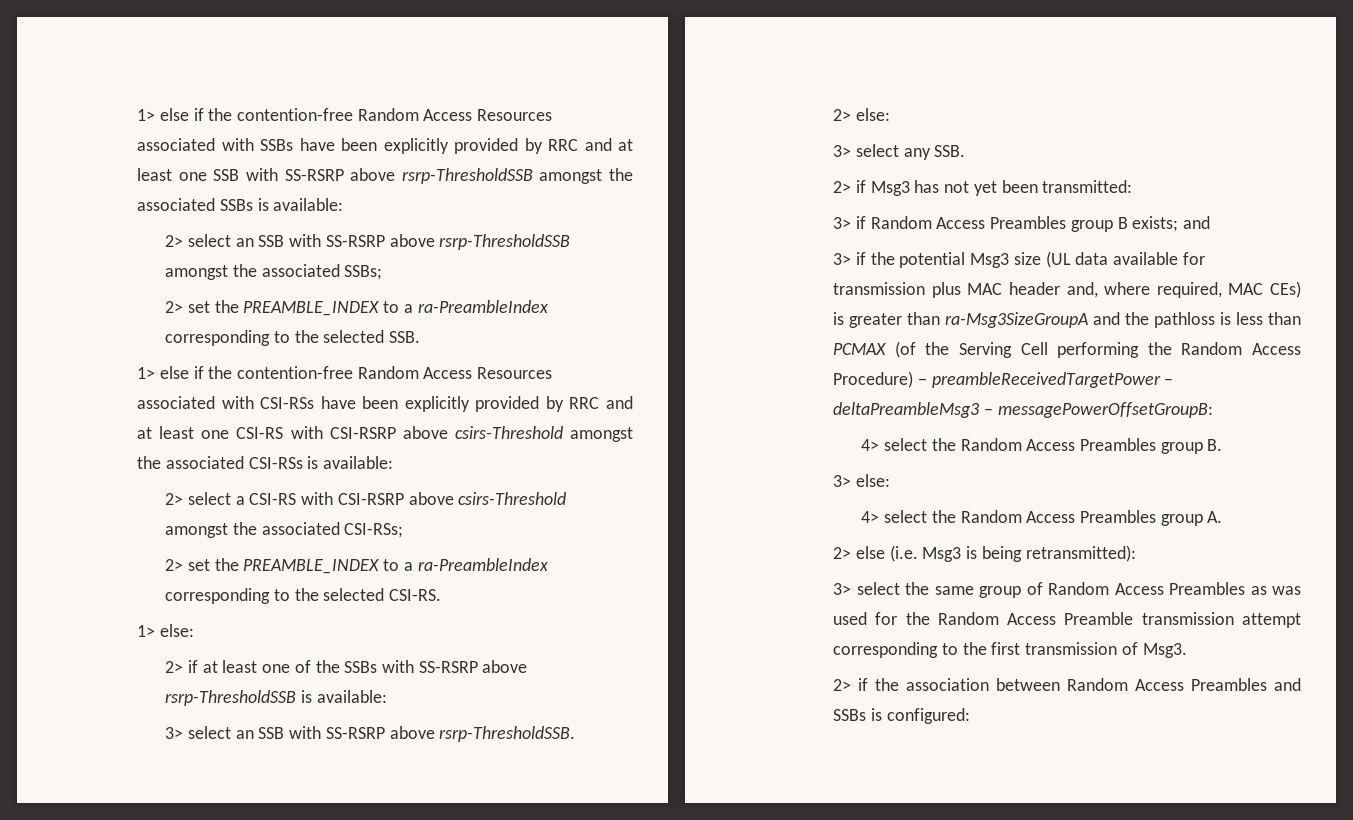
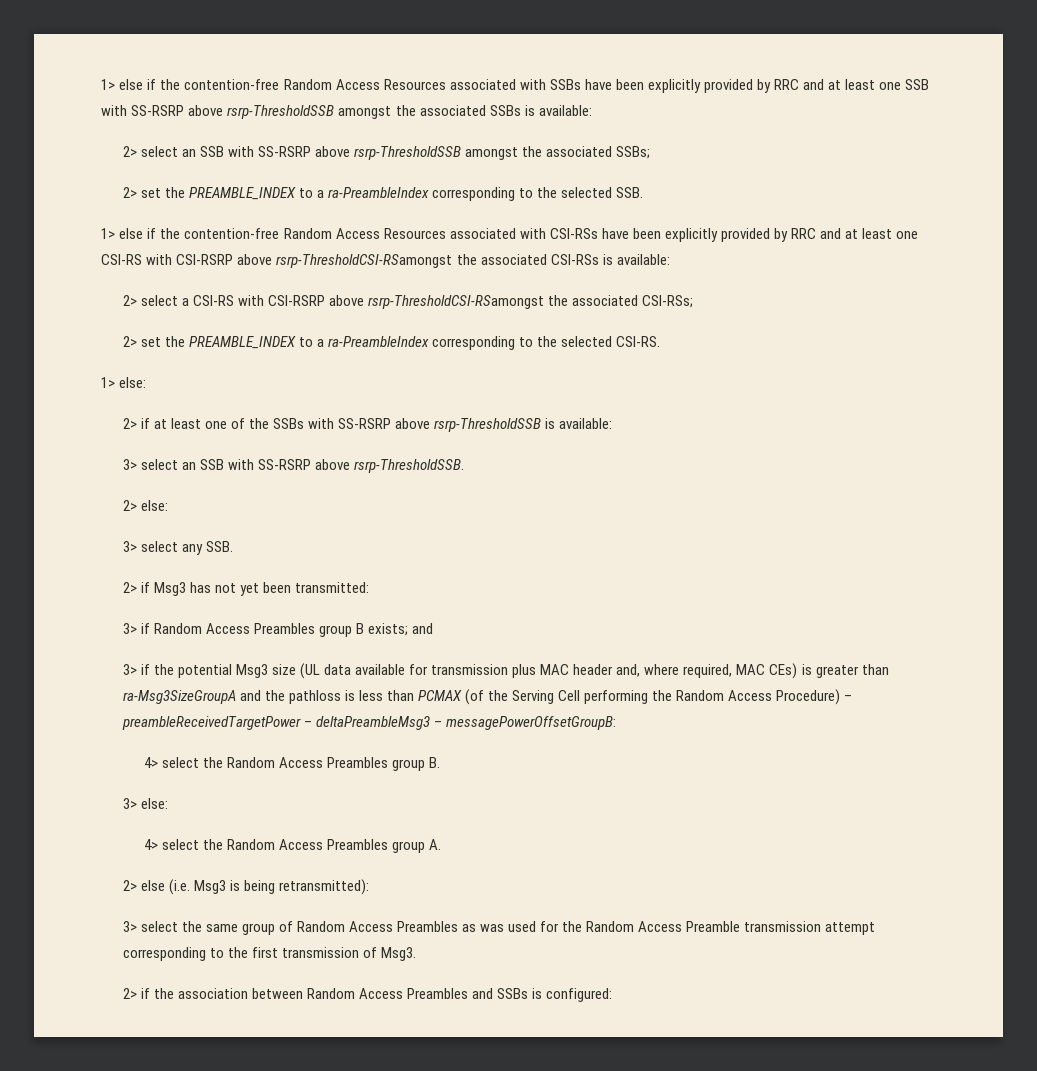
- 1> else if the contention-free Random Access Resources associated with CSI-RSs have been explicitly provided by RRC and at least one CSI-RS with CSI-RSRP above csirs-Threshold amongst the associated CSI-RSs is available:
+ 1> else if the contention-free Random Access Resources associated with CSI-RSs have been explicitly provided by RRC and at least one CSI-RS with CSI-RSRP above rsrp-ThresholdCSI-RSamongst the associated CSI-RSs is available:
- 2> select a CSI-RS with CSI-RSRP above csirs-Threshold amongst the associated CSI-RSs;
+ 2> select a CSI-RS with CSI-RSRP above rsrp-ThresholdCSI-RSamongst the associated CSI-RSs;

